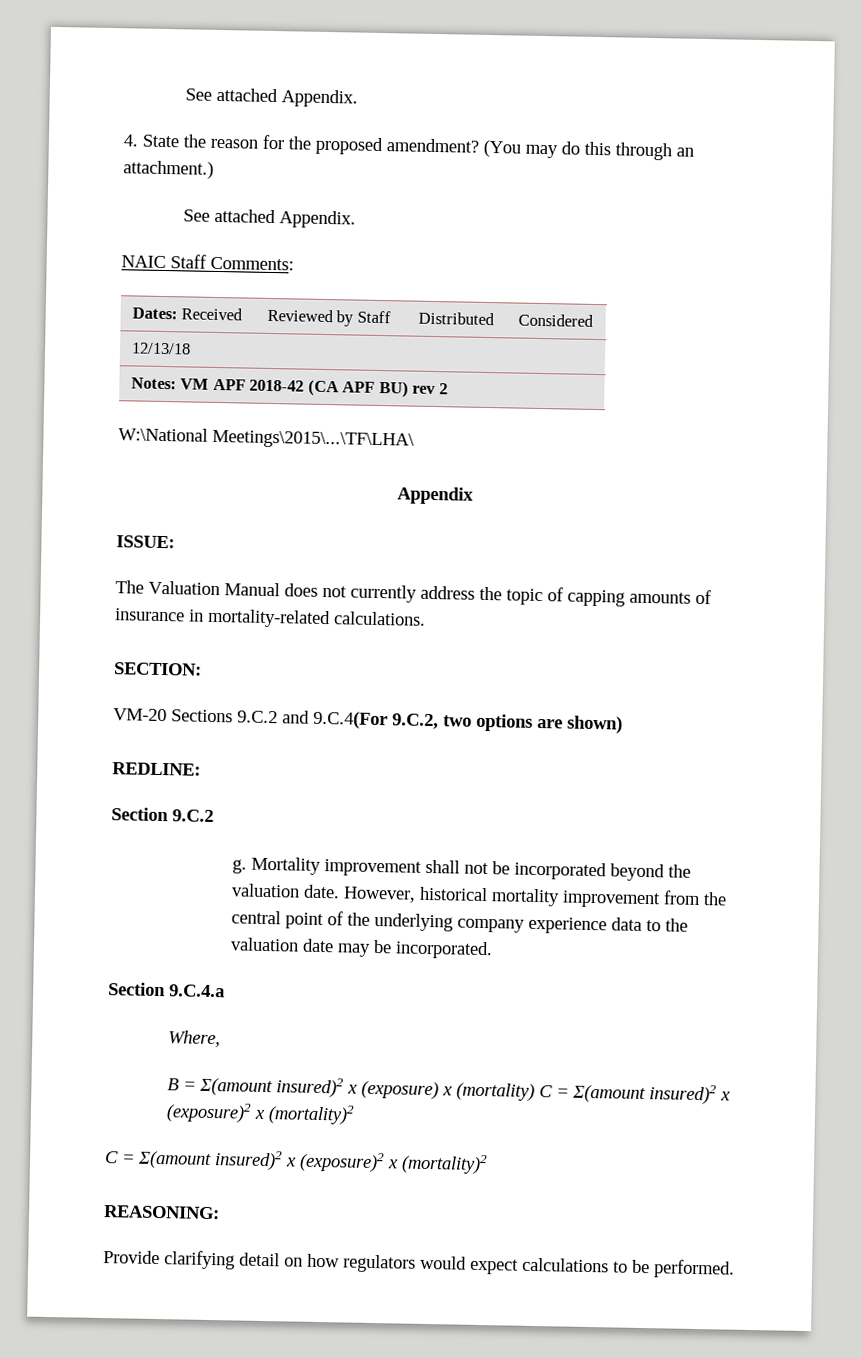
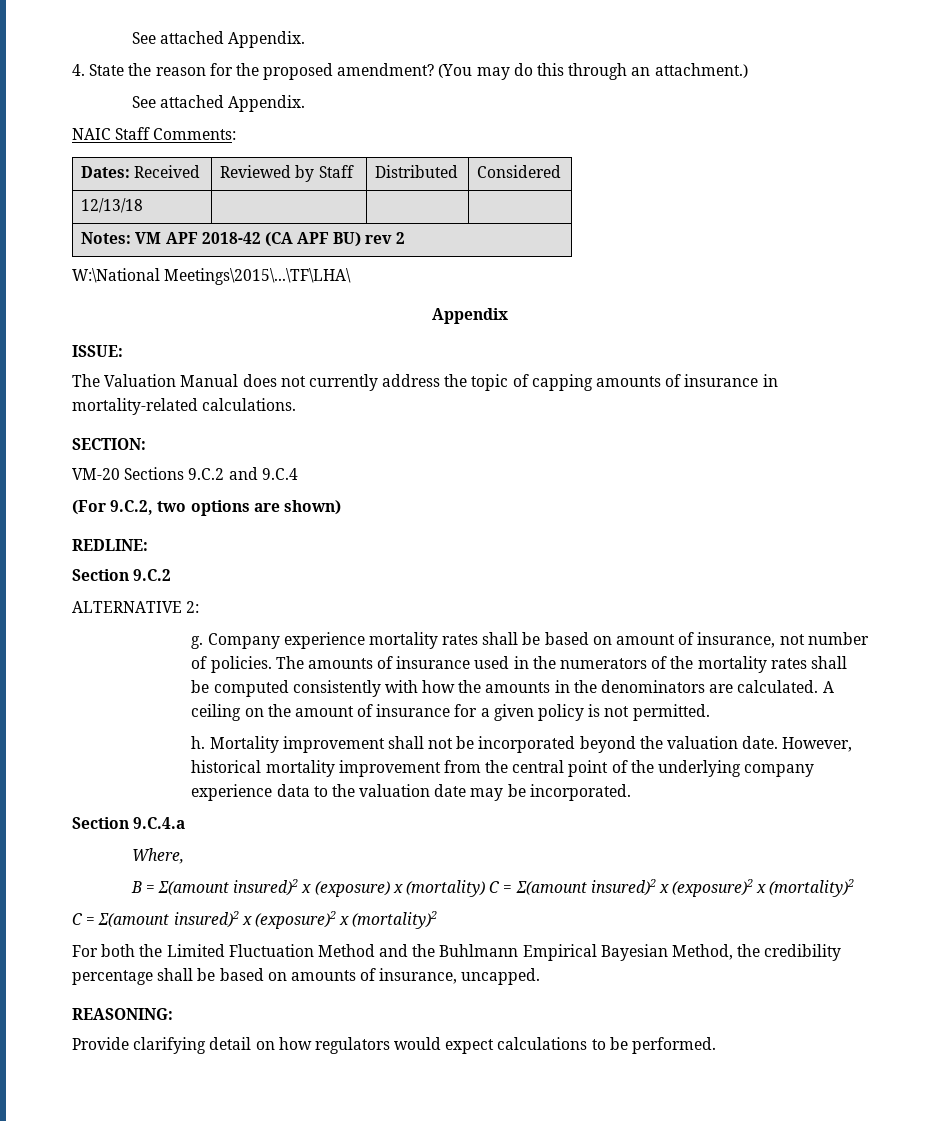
- VM-20 Sections 9.C.2 and 9.C.4(For 9.C.2, two options are shown)
+ VM-20 Sections 9.C.2 and 9.C.4
+ (For 9.C.2, two options are shown)
+ ALTERNATIVE 2:
+ Company experience mortality rates shall be based on amount of insurance, not number of policies. The amounts of insurance used in the numerators of the mortality rates shall be computed consistently with how the amounts in the denominators are calculated. A ceiling on the amount of insurance for a given policy is not permitted.
+ h.
+ For both the Limited Fluctuation Method and the Buhlmann Empirical Bayesian Method, the credibility percentage shall be based on amounts of insurance, uncapped.

